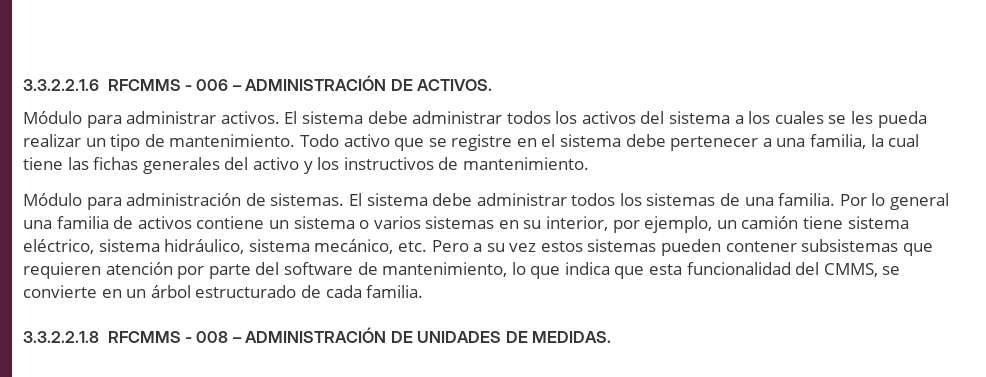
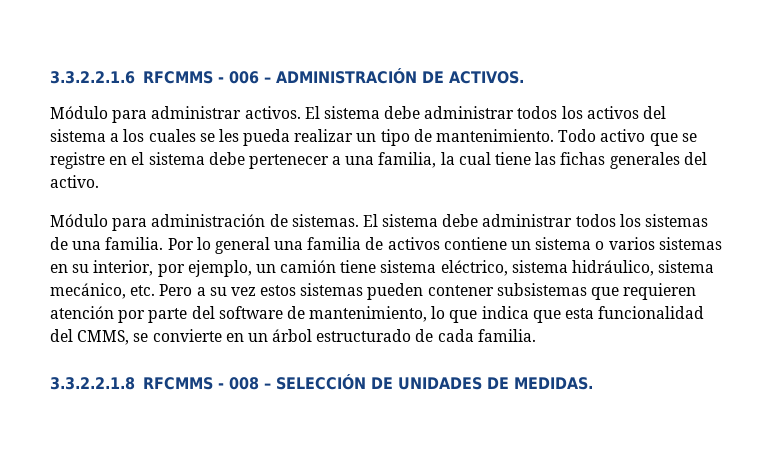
- Todo activo que se registre en el sistema debe pertenecer a una familia, la cual tiene las fichas generales del activo y los instructivos de mantenimiento.
+ Todo activo que se registre en el sistema debe pertenecer a una familia, la cual tiene las fichas generales del activo.
- 3.3.2.2.1.8 RFCMMS - 008 – ADMINISTRACIÓN DE UNIDADES DE MEDIDAS.
+ 3.3.2.2.1.8 RFCMMS - 008 – SELECCIÓN DE UNIDADES DE MEDIDAS.

